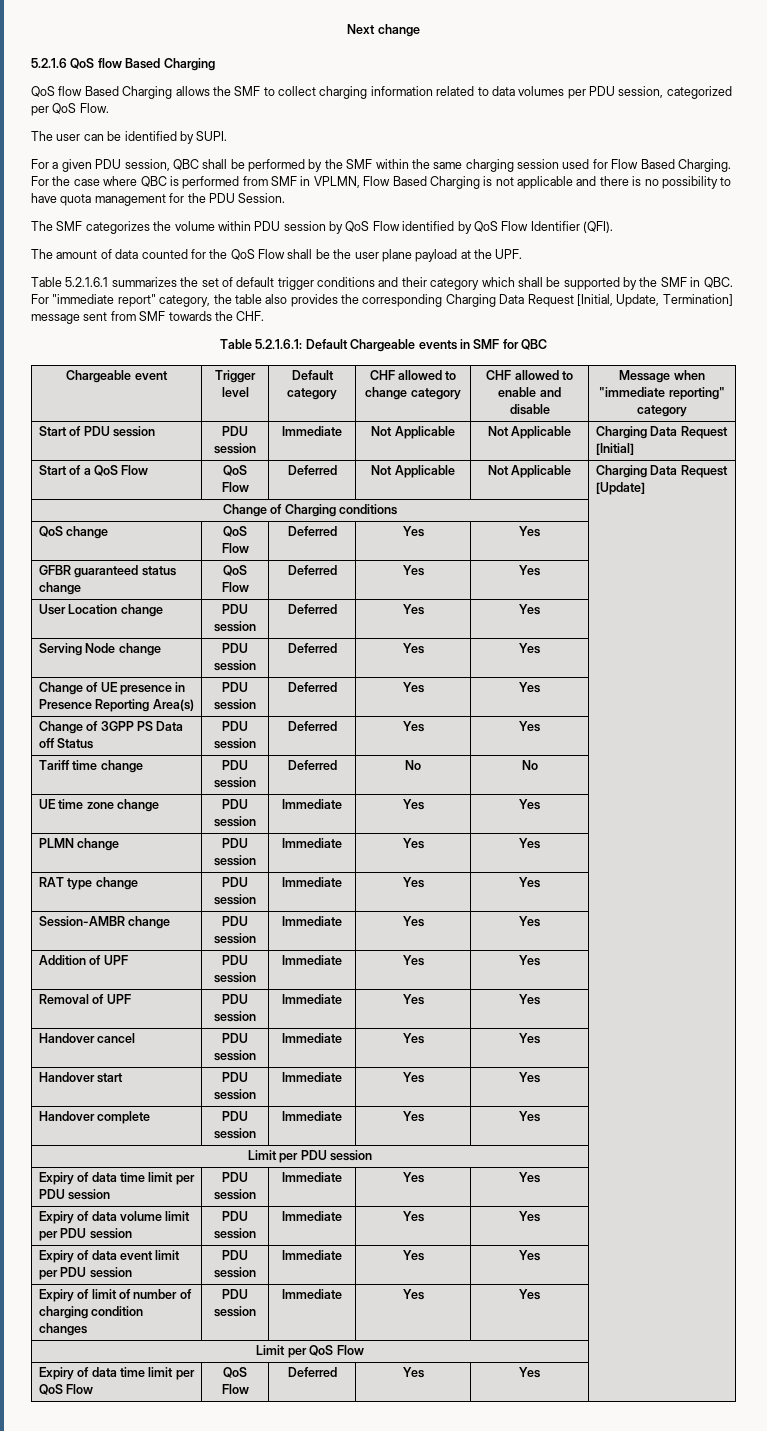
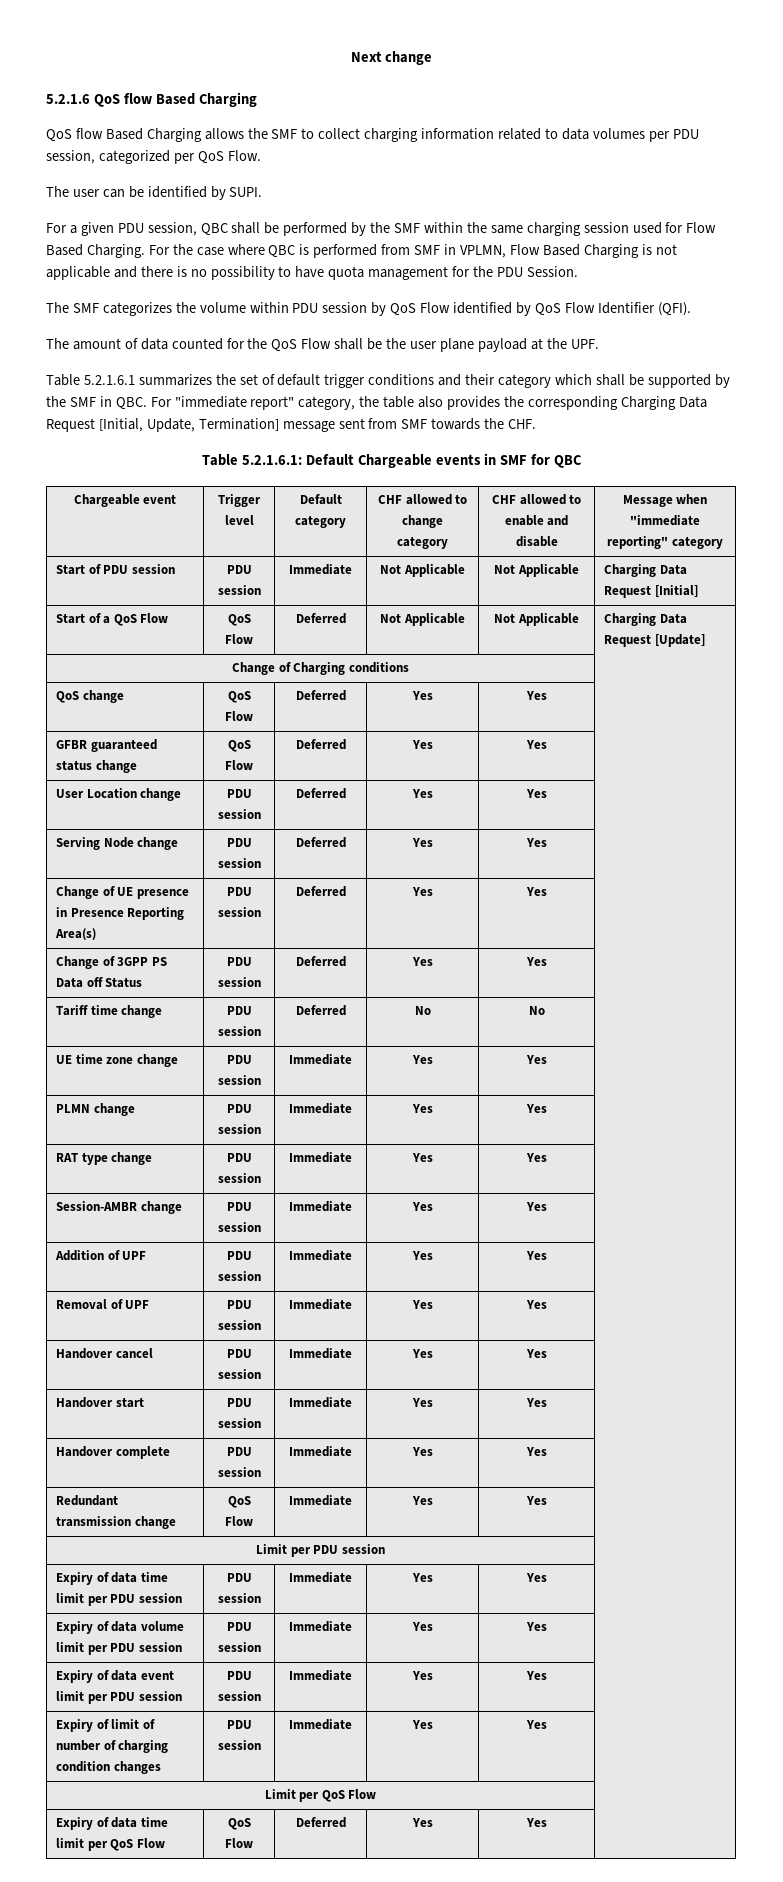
+ Redundant transmission change | QoS Flow | Immediate | Yes | Yes |

